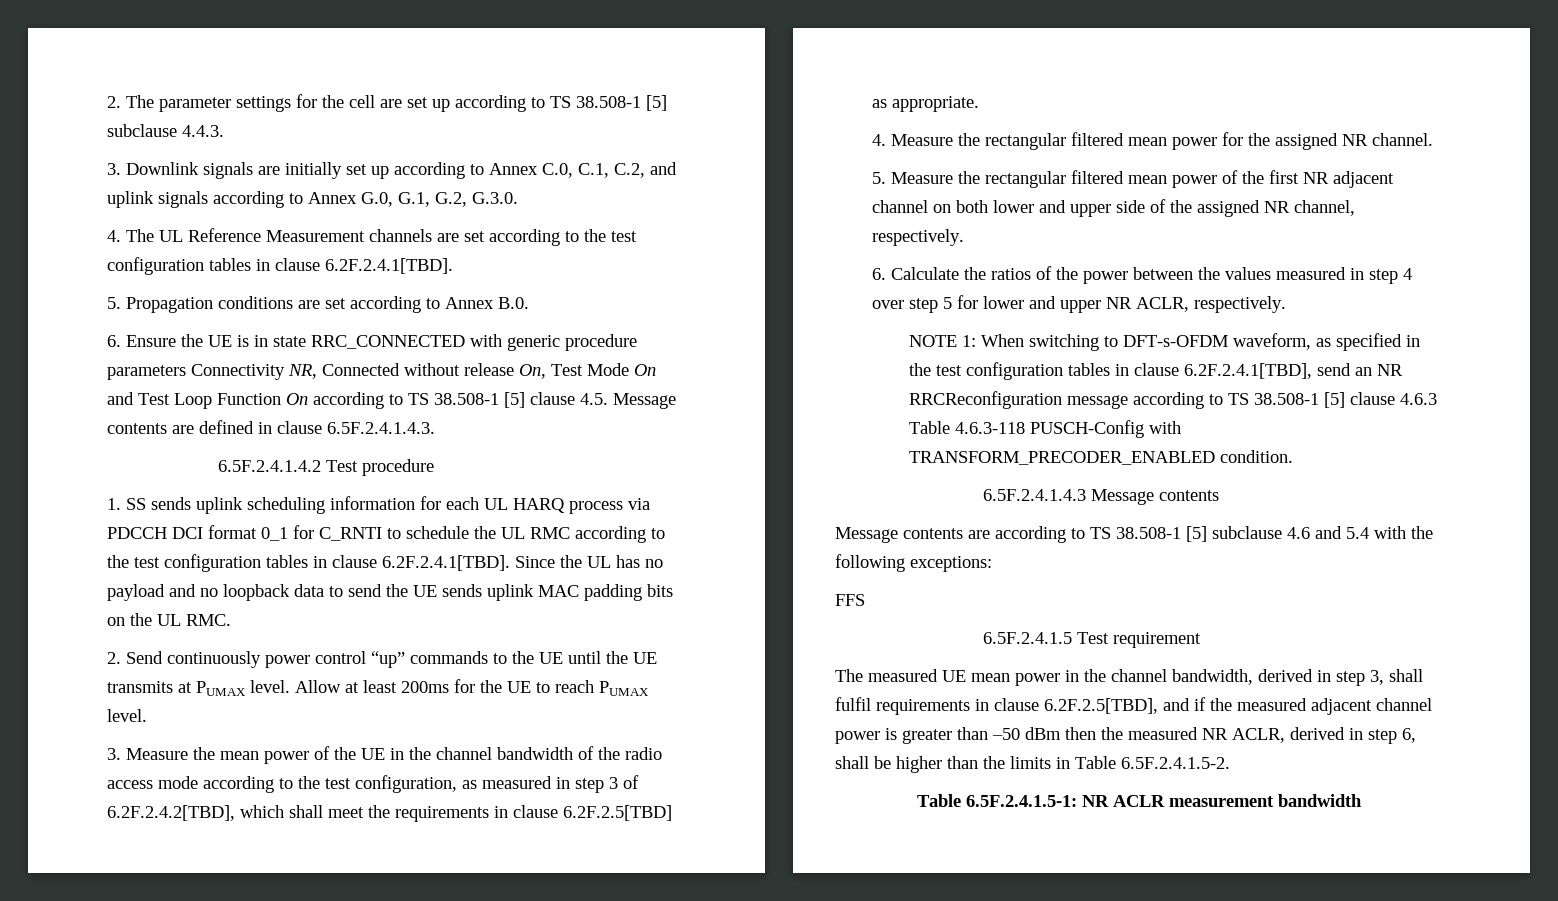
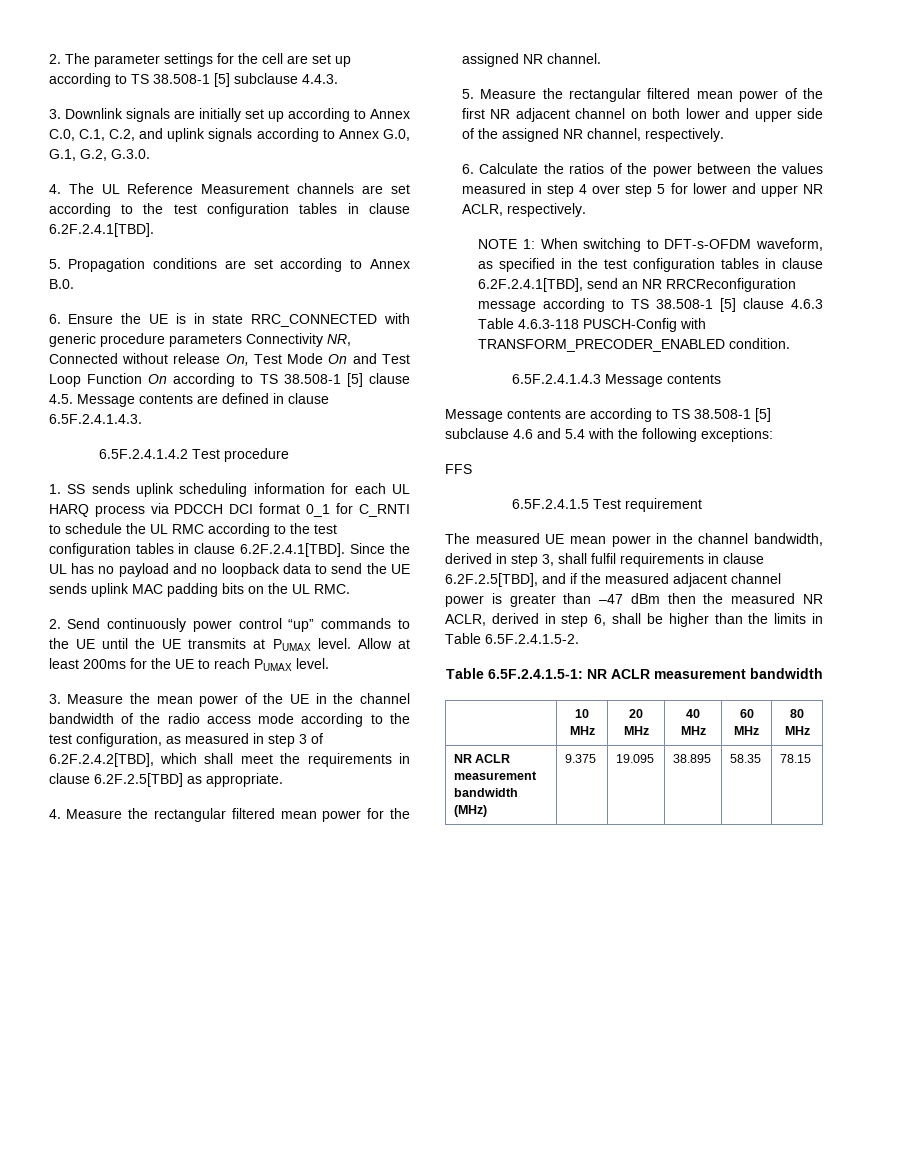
- The measured UE mean power in the channel bandwidth, derived in step 3, shall fulfil requirements in clause 6.2F.2.5[TBD], and if the measured adjacent channel power is greater than –50 dBm then the measured NR ACLR, derived in step 6, shall be higher than the limits in Table 6.5F.2.4.1.5-2.
+ The measured UE mean power in the channel bandwidth, derived in step 3, shall fulfil requirements in clause 6.2F.2.5[TBD], and if the measured adjacent channel power is greater than –47 dBm then the measured NR ACLR, derived in step 6, shall be higher than the limits in Table 6.5F.2.4.1.5-2.
+ | 10 MHz | 20 MHz | 40 MHz | 60 MHz | 80 MHz
+ NR ACLR measurement bandwidth (MHz) | 9.375 | 19.095 | 38.895 | 58.35 | 78.15

